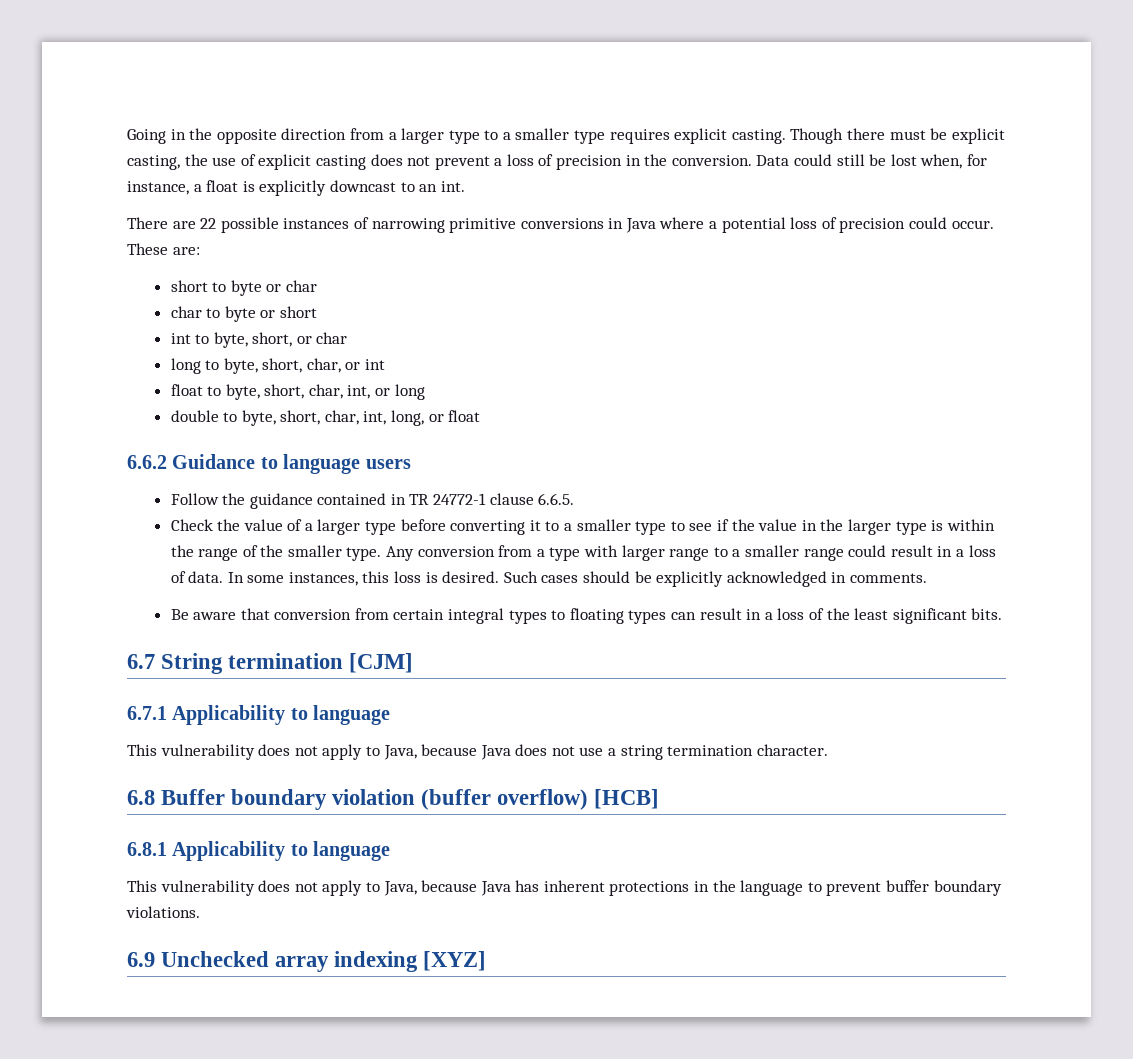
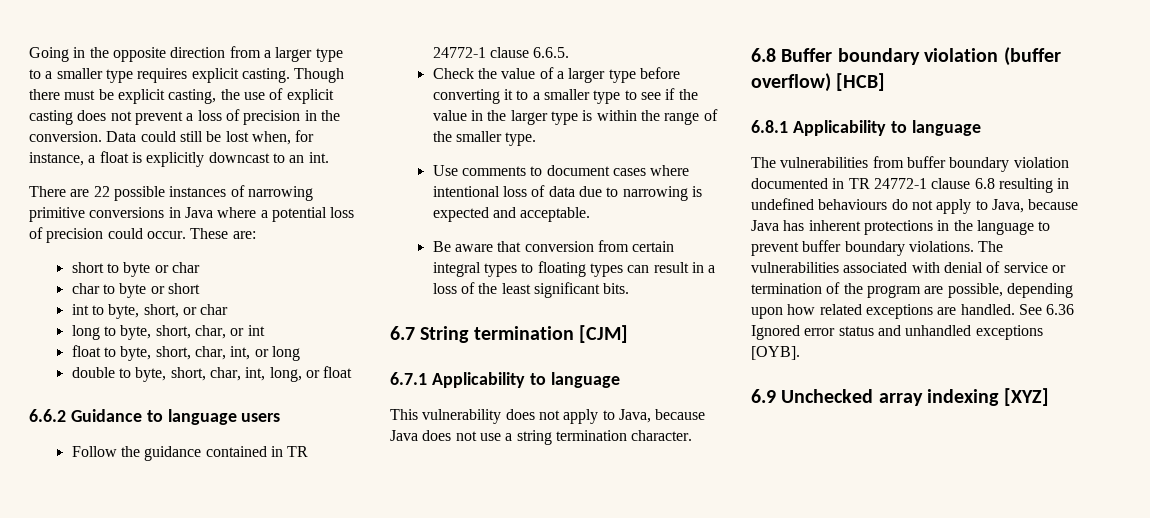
- Check the value of a larger type before converting it to a smaller type to see if the value in the larger type is within the range of the smaller type. Any conversion from a type with larger range to a smaller range could result in a loss of data. In some instances, this loss is desired. Such cases should be explicitly acknowledged in comments.
+ Check the value of a larger type before converting it to a smaller type to see if the value in the larger type is within the range of the smaller type.
+ Use comments to document cases where intentional loss of data due to narrowing is expected and acceptable.
- This vulnerability does not apply to Java, because Java has inherent protections in the language to prevent buffer boundary violations.
+ The vulnerabilities from buffer boundary violation documented in TR 24772-1 clause 6.8 resulting in undefined behaviours do not apply to Java, because Java has inherent protections in the language to prevent buffer boundary violations. The vulnerabilities associated with denial of service or termination of the program are possible, depending upon how related exceptions are handled. See 6.36 Ignored error status and unhandled exceptions [OYB].

